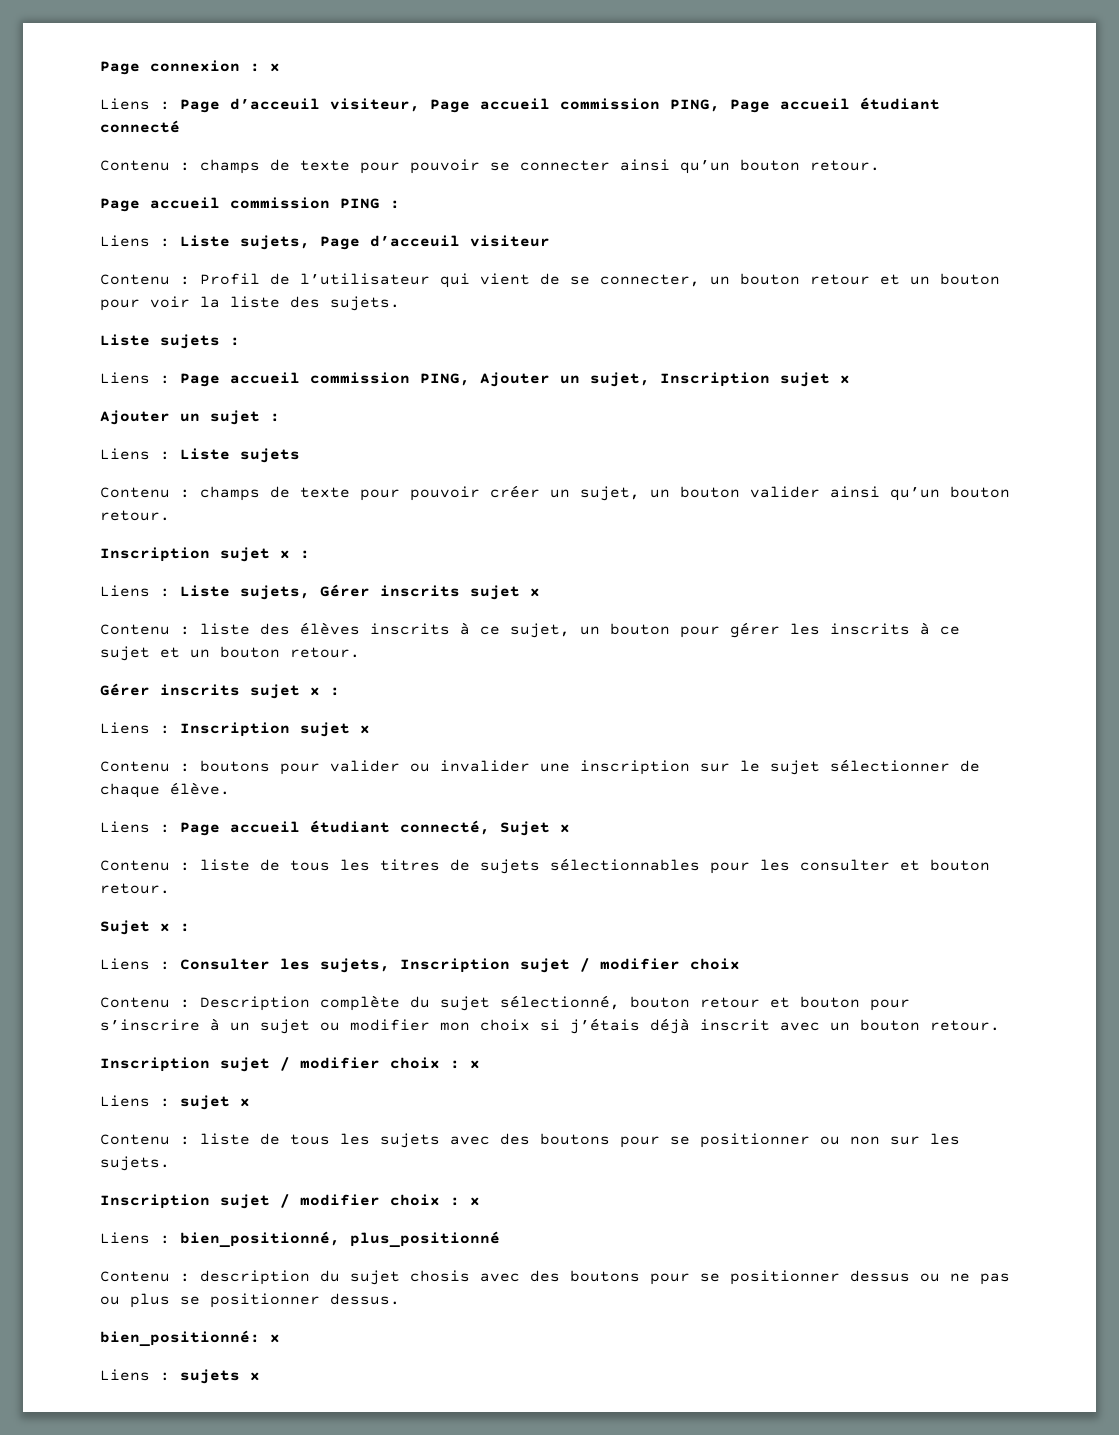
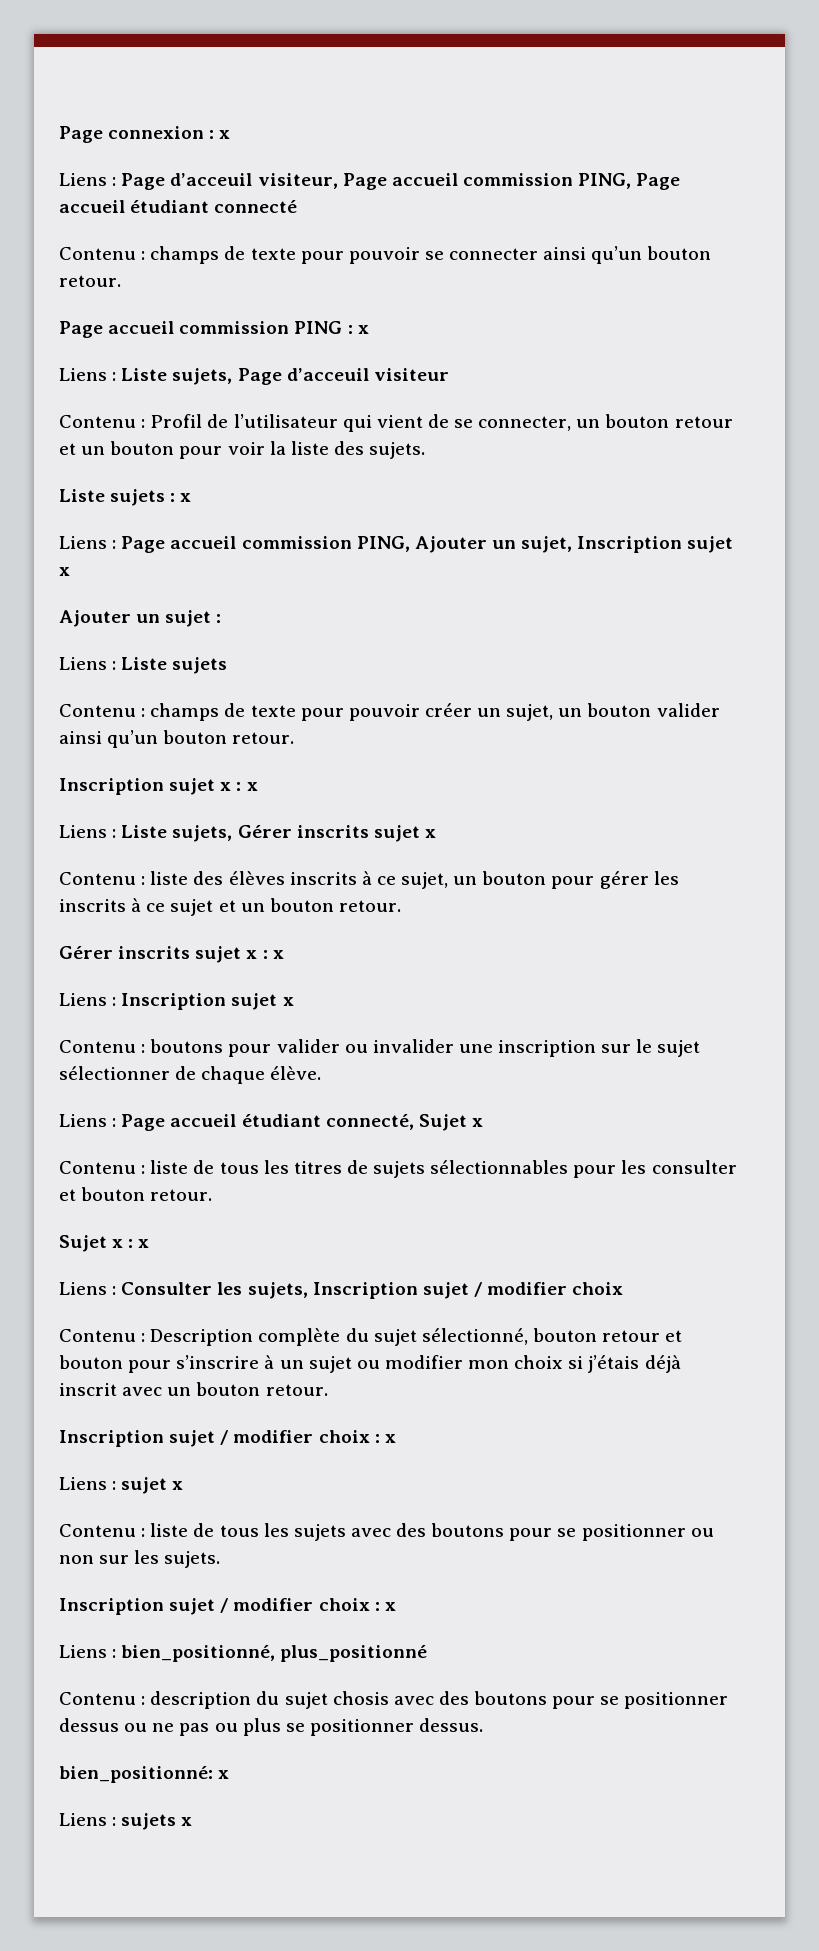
- Page accueil commission PING :
+ Page accueil commission PING : x
- Liste sujets :
+ Liste sujets : x
- Inscription sujet x :
+ Inscription sujet x : x
- Gérer inscrits sujet x :
+ Gérer inscrits sujet x : x
- Sujet x :
+ Sujet x : x

